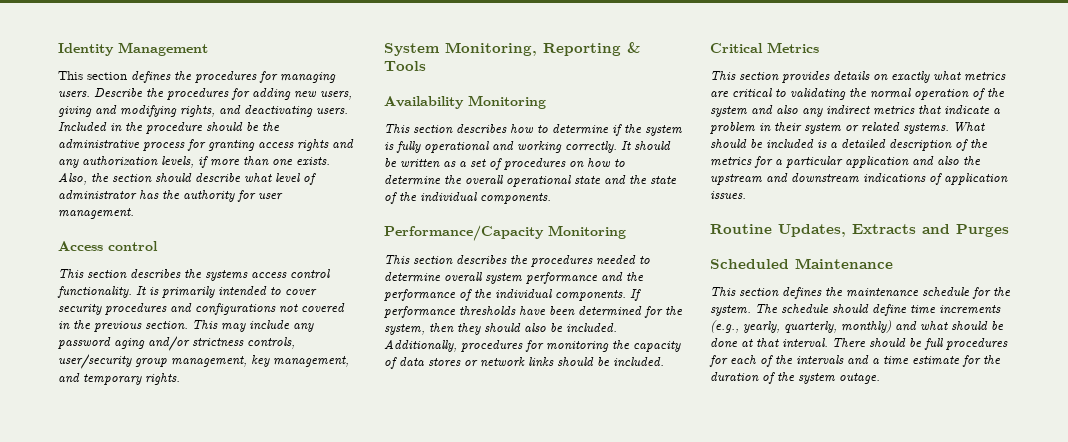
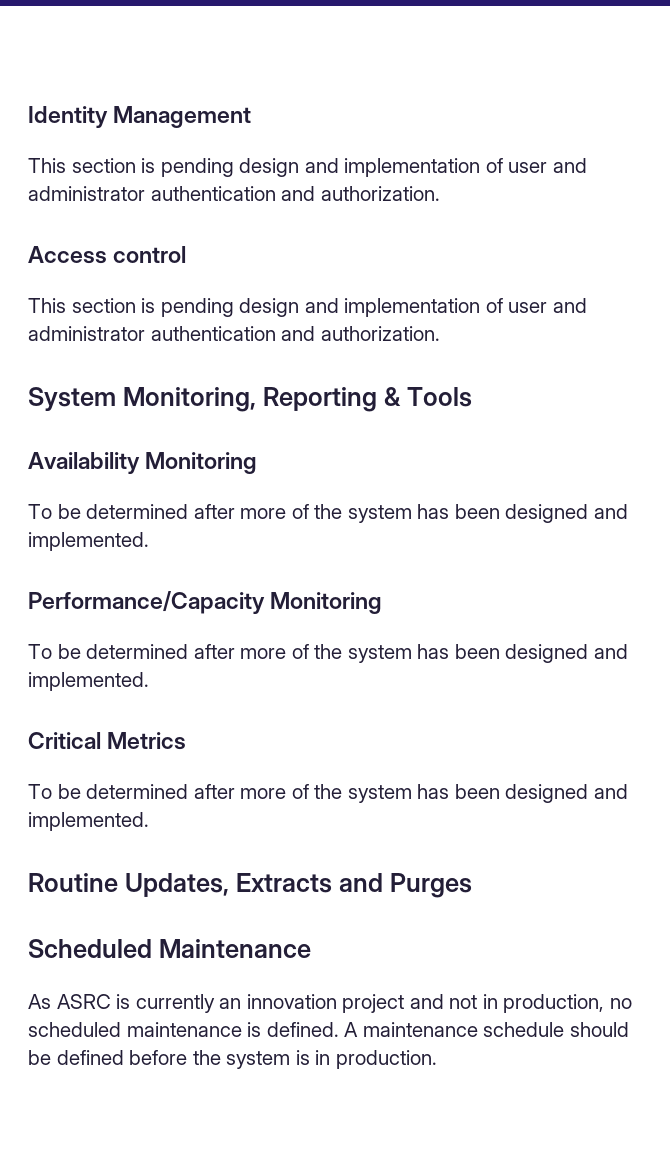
  Identity Management
- This section defines the procedures for managing users. Describe the procedures for adding new users, giving and modifying rights, and deactivating users. Included in the procedure should be the administrative process for granting access rights and any authorization levels, if more than one exists. Also, the section should describe what level of administrator has the authority for user management.
+ This section is pending design and implementation of user and administrator authentication and authorization.
  Access control
- This section describes the systems access control functionality. It is primarily intended to cover security procedures and configurations not covered in the previous section. This may include any password aging and/or strictness controls, user/security group management, key management, and temporary rights.
+ This section is pending design and implementation of user and administrator authentication and authorization.
  Availability Monitoring
- This section describes how to determine if the system is fully operational and working correctly. It should be written as a set of procedures on how to determine the overall operational state and the state of the individual components.
+ To be determined after more of the system has been designed and implemented.
  Performance/Capacity Monitoring
- This section describes the procedures needed to determine overall system performance and the performance of the individual components. If performance thresholds have been determined for the system, then they should also be included. Additionally, procedures for monitoring the capacity of data stores or network links should be included.
+ To be determined after more of the system has been designed and implemented.
  Critical Metrics
- This section provides details on exactly what metrics are critical to validating the normal operation of the system and also any indirect metrics that indicate a problem in their system or related systems. What should be included is a detailed description of the metrics for a particular application and also the upstream and downstream indications of application issues.
+ To be determined after more of the system has been designed and implemented.
- This section defines the maintenance schedule for the system. The schedule should define time increments (e.g., yearly, quarterly, monthly) and what should be done at that interval. There should be full procedures for each of the intervals and a time estimate for the duration of the system outage.
+ As ASRC is currently an innovation project and not in production, no scheduled maintenance is defined. A maintenance schedule should be defined before the system is in production.

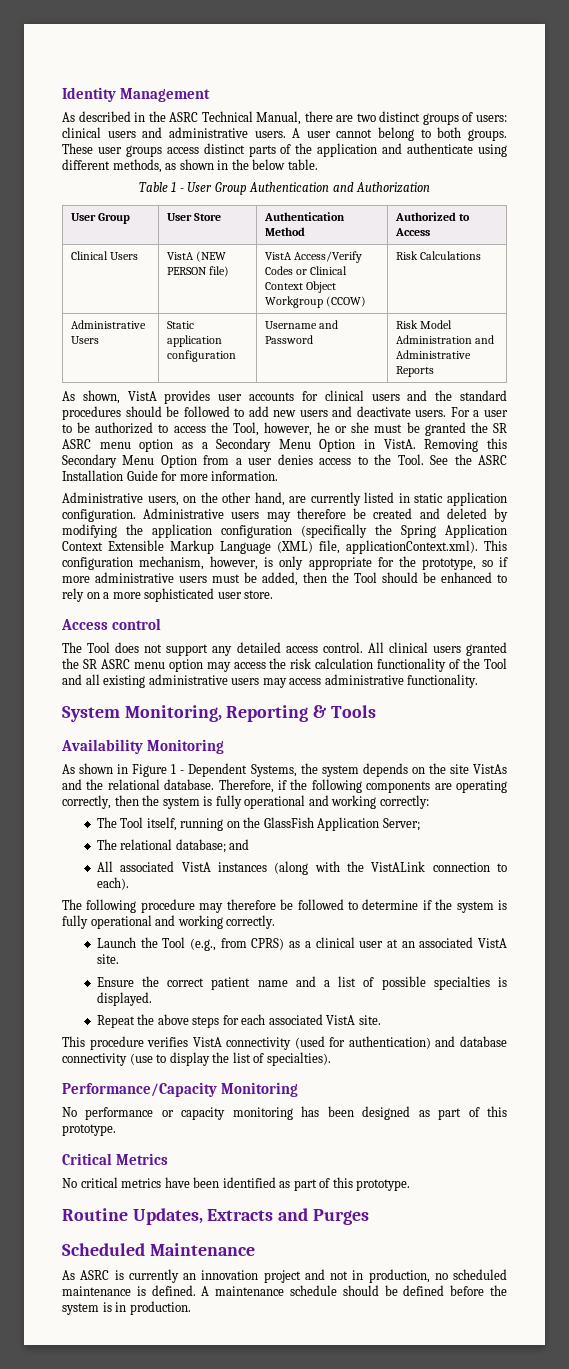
  Identity Management
- This section is pending design and implementation of user and administrator authentication and authorization.
+ As described in the ASRC Technical Manual, there are two distinct groups of users: clinical users and administrative users. A user cannot belong to both groups. These user groups access distinct parts of the application and authenticate using different methods, as shown in the below table.
+ Table 1 - User Group Authentication and Authorization
+ User Group | User Store | Authentication Method | Authorized to Access
+ Clinical Users | VistA (NEW PERSON file) | VistA Access/Verify Codes or Clinical Context Object Workgroup (CCOW) | Risk Calculations
+ Administrative Users | Static application configuration | Username and Password | Risk Model Administration and Administrative Reports
+ As shown, VistA provides user accounts for clinical users and the standard procedures should be followed to add new users and deactivate users. For a user to be authorized to access the Tool, however, he or she must be granted the SR ASRC menu option as a Secondary Menu Option in VistA. Removing this Secondary Menu Option from a user denies access to the Tool. See the ASRC Installation Guide for more information.
+ Administrative users, on the other hand, are currently listed in static application configuration. Administrative users may therefore be created and deleted by modifying the application configuration (specifically the Spring Application Context Extensible Markup Language (XML) file, applicationContext.xml). This configuration mechanism, however, is only appropriate for the prototype, so if more administrative users must be added, then the Tool should be enhanced to rely on a more sophisticated user store.
  Access control
- This section is pending design and implementation of user and administrator authentication and authorization.
+ The Tool does not support any detailed access control. All clinical users granted the SR ASRC menu option may access the risk calculation functionality of the Tool and all existing administrative users may access administrative functionality.
  Availability Monitoring
- To be determined after more of the system has been designed and implemented.
+ As shown in Figure 1 - Dependent Systems, the system depends on the site VistAs and the relational database. Therefore, if the following components are operating correctly, then the system is fully operational and working correctly:
+ The Tool itself, running on the GlassFish Application Server;
+ The relational database; and
+ All associated VistA instances (along with the VistALink connection to each).
+ The following procedure may therefore be followed to determine if the system is fully operational and working correctly.
+ Launch the Tool (e.g., from CPRS) as a clinical user at an associated VistA site.
+ Ensure the correct patient name and a list of possible specialties is displayed.
+ Repeat the above steps for each associated VistA site.
+ This procedure verifies VistA connectivity (used for authentication) and database connectivity (use to display the list of specialties).
  Performance/Capacity Monitoring
- To be determined after more of the system has been designed and implemented.
+ No performance or capacity monitoring has been designed as part of this prototype.
  Critical Metrics
- To be determined after more of the system has been designed and implemented.
+ No critical metrics have been identified as part of this prototype.

